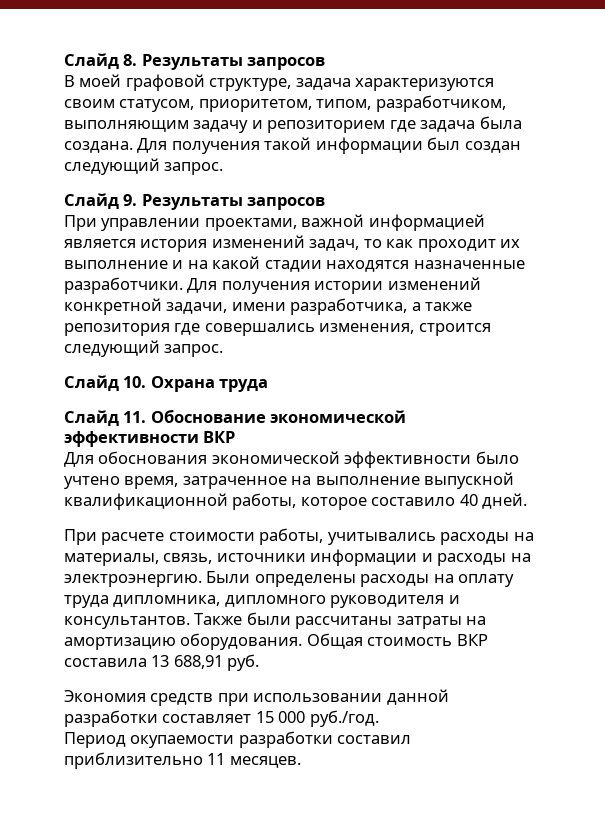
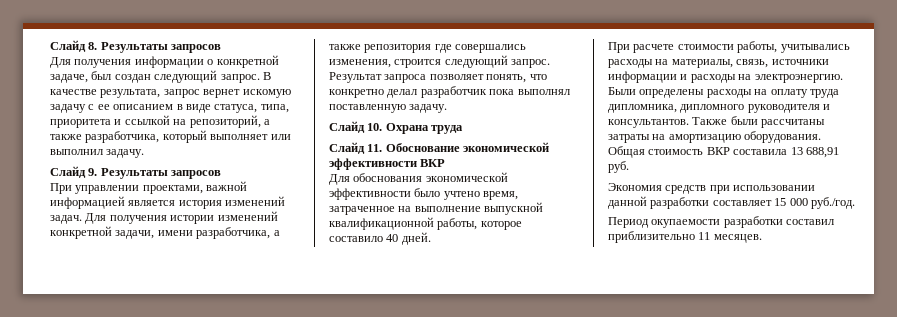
- В моей графовой структуре, задача характеризуются своим статусом, приоритетом, типом, разработчиком, выполняющим задачу и репозиторием где задача была создана. Для получения такой информации был создан следующий запрос.
+ Для получения информации о конкретной задаче, был создан следующий запрос. В качестве результата, запрос вернет искомую задачу с ее описанием в виде статуса, типа, приоритета и ссылкой на репозиторий, а также разработчика, который выполняет или выполнил задачу.
- При управлении проектами, важной информацией является история изменений задач, то как проходит их выполнение и на какой стадии находятся назначенные разработчики.
+ При управлении проектами, важной информацией является история изменений задач.
+ Результат запроса позволяет понять, что конкретно делал разработчик пока выполнял поставленную задачу.

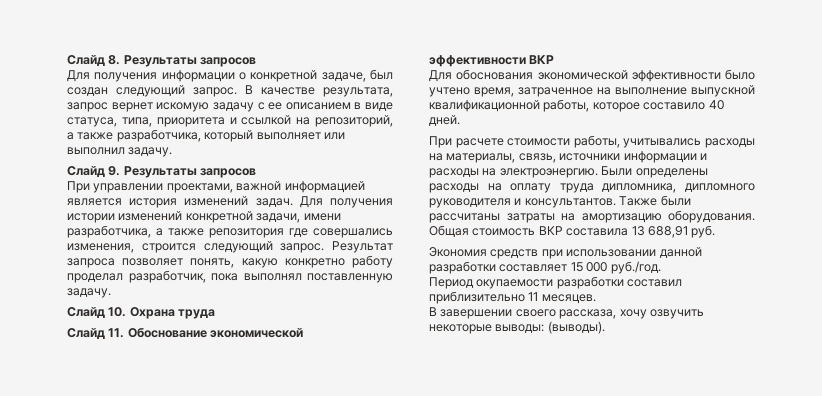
- Результат запроса позволяет понять, что конкретно делал разработчик пока выполнял поставленную задачу.
+ Результат запроса позволяет понять, какую конкретно работу проделал разработчик, пока выполнял поставленную задачу.
+ В завершении своего рассказа, хочу озвучить некоторые выводы: (выводы).

